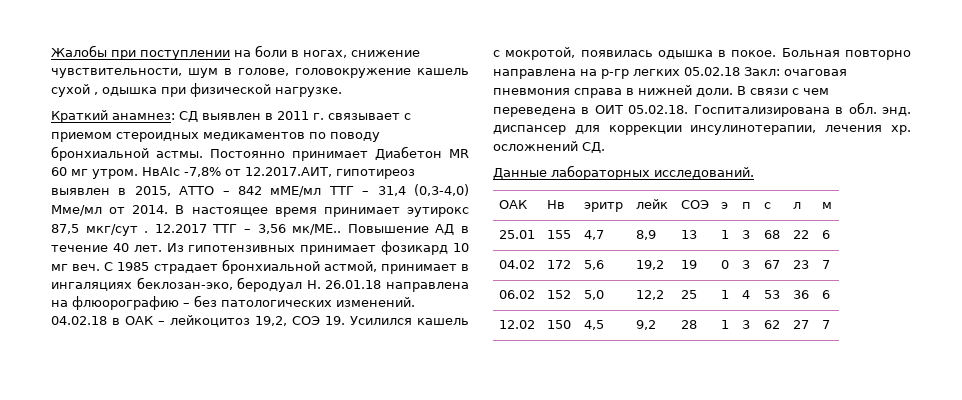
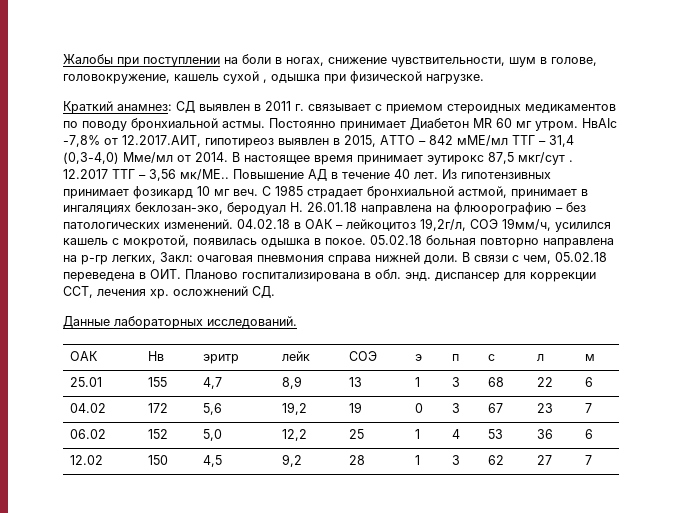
- Жалобы при поступлении на боли в ногах, снижение чувствительности, шум в голове, головокружение кашель сухой , одышка при физической нагрузке.
+ Жалобы при поступлении на боли в ногах, снижение чувствительности, шум в голове, головокружение, кашель сухой , одышка при физической нагрузке.
- 04.02.18 в ОАК – лейкоцитоз 19,2, СОЭ 19. Усилился кашель с мокротой, появилась одышка в покое.
+ 04.02.18 в ОАК – лейкоцитоз 19,2г/л, СОЭ 19мм/ч, усилился кашель с мокротой, появилась одышка в покое.
- Больная повторно направлена на р-гр легких 05.02.18 Закл: очаговая пневмония справа в нижней доли.
+ 05.02.18 больная повторно направлена на р-гр легких, Закл: очаговая пневмония справа нижней доли.
- В связи с чем переведена в ОИТ 05.02.18. Госпитализирована в обл. энд. диспансер для коррекции инсулинотерапии, лечения хр. осложнений СД.
+ В связи с чем, 05.02.18 переведена в ОИТ. Планово госпитализирована в обл. энд. диспансер для коррекции ССТ, лечения хр. осложнений СД.

